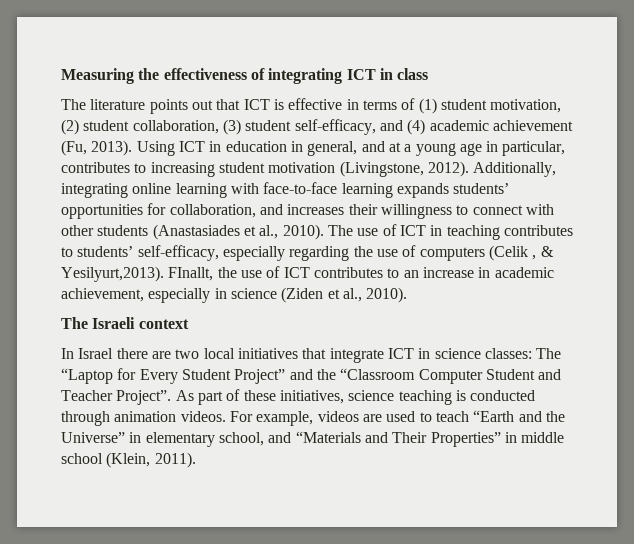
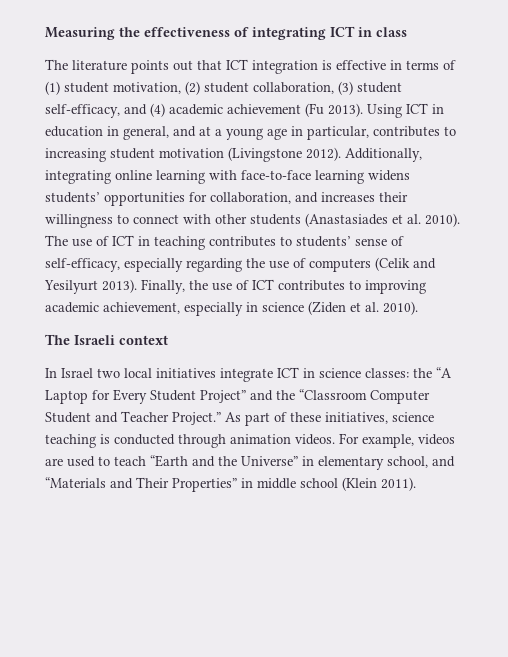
- The literature points out that ICT is effective in terms of (1) student motivation, (2) student collaboration, (3) student self-efficacy, and (4) academic achievement (Fu, 2013).
+ The literature points out that ICT integration is effective in terms of (1) student motivation, (2) student collaboration, (3) student self-efficacy, and (4) academic achievement (Fu 2013).
- Using ICT in education in general, and at a young age in particular, contributes to increasing student motivation (Livingstone, 2012).
+ Using ICT in education in general, and at a young age in particular, contributes to increasing student motivation (Livingstone 2012).
- Additionally, integrating online learning with face-to-face learning expands students’ opportunities for collaboration, and increases their willingness to connect with other students (Anastasiades et al., 2010).
+ Additionally, integrating online learning with face-to-face learning widens students’ opportunities for collaboration, and increases their willingness to connect with other students (Anastasiades et al. 2010).
- The use of ICT in teaching contributes to students’ self-efficacy, especially regarding the use of computers (Celik , & Yesilyurt,2013). FInallt, the use of ICT contributes to an increase in academic achievement, especially in science (Ziden et al., 2010).
+ The use of ICT in teaching contributes to students’ sense of self-efficacy, especially regarding the use of computers (Celik and Yesilyurt 2013). Finally, the use of ICT contributes to improving academic achievement, especially in science (Ziden et al. 2010).
- In Israel there are two local initiatives that integrate ICT in science classes: The “Laptop for Every Student Project” and the “Classroom Computer Student and Teacher Project”.
+ In Israel two local initiatives integrate ICT in science classes: the “A Laptop for Every Student Project” and the “Classroom Computer Student and Teacher Project.”
- For example, videos are used to teach “Earth and the Universe” in elementary school, and “Materials and Their Properties” in middle school (Klein, 2011).
+ For example, videos are used to teach “Earth and the Universe” in elementary school, and “Materials and Their Properties” in middle school (Klein 2011).

